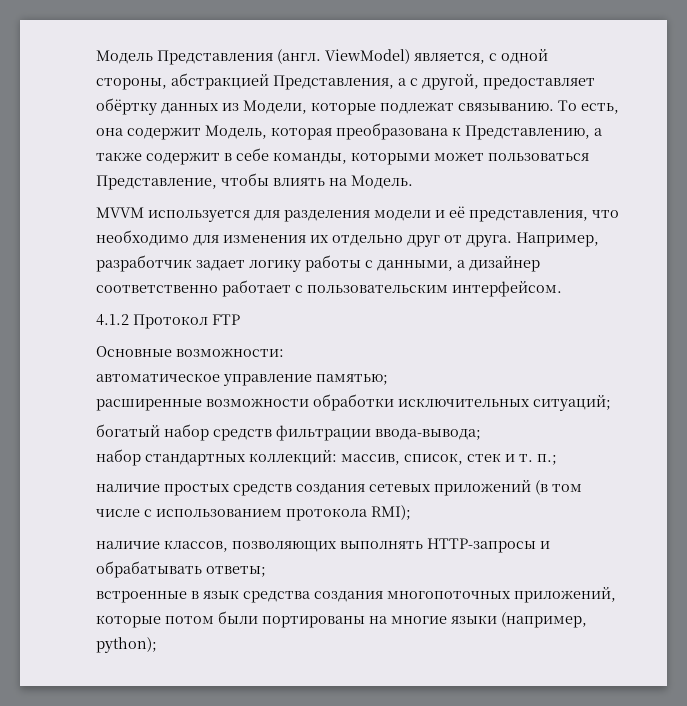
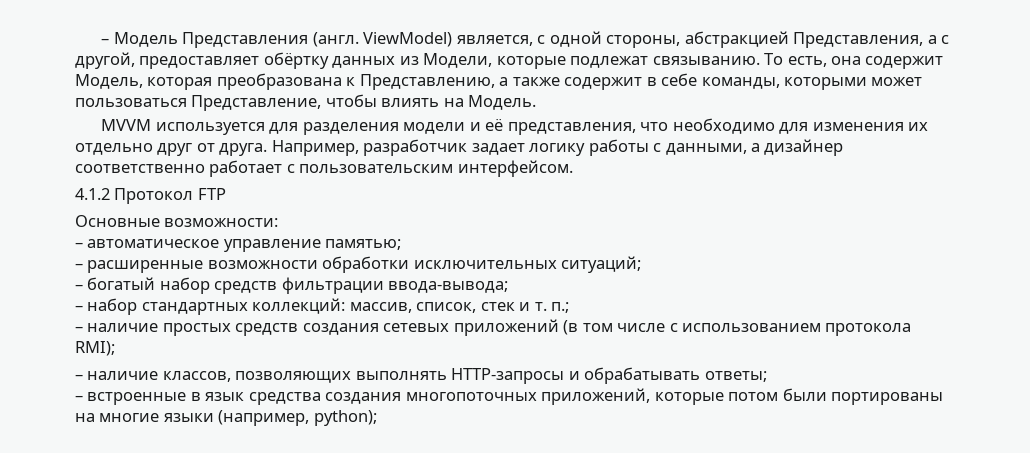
- Модель Представления (англ.
+ – Модель Представления (англ.
- автоматическое управление памятью;
+ – автоматическое управление памятью;
- расширенные возможности обработки исключительных ситуаций;
+ – расширенные возможности обработки исключительных ситуаций;
- богатый набор средств фильтрации ввода-вывода;
+ – богатый набор средств фильтрации ввода-вывода;
- набор стандартных коллекций: массив, список, стек и т. п.;
+ – набор стандартных коллекций: массив, список, стек и т. п.;
- наличие простых средств создания сетевых приложений (в том числе с использованием протокола RMI);
+ – наличие простых средств создания сетевых приложений (в том числе с использованием протокола RMI);
- наличие классов, позволяющих выполнять HTTP-запросы и обрабатывать ответы;
+ – наличие классов, позволяющих выполнять HTTP-запросы и обрабатывать ответы;
- встроенные в язык средства создания многопоточных приложений, которые потом были портированы на многие языки (например, python);
+ – встроенные в язык средства создания многопоточных приложений, которые потом были портированы на многие языки (например, python);

